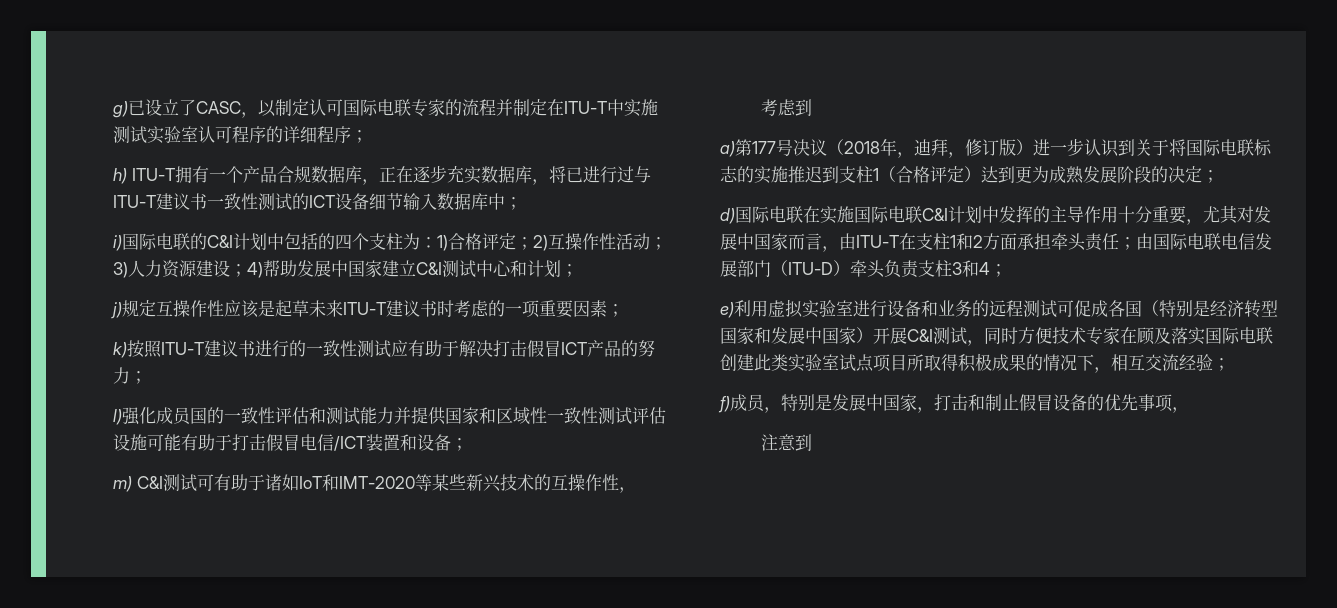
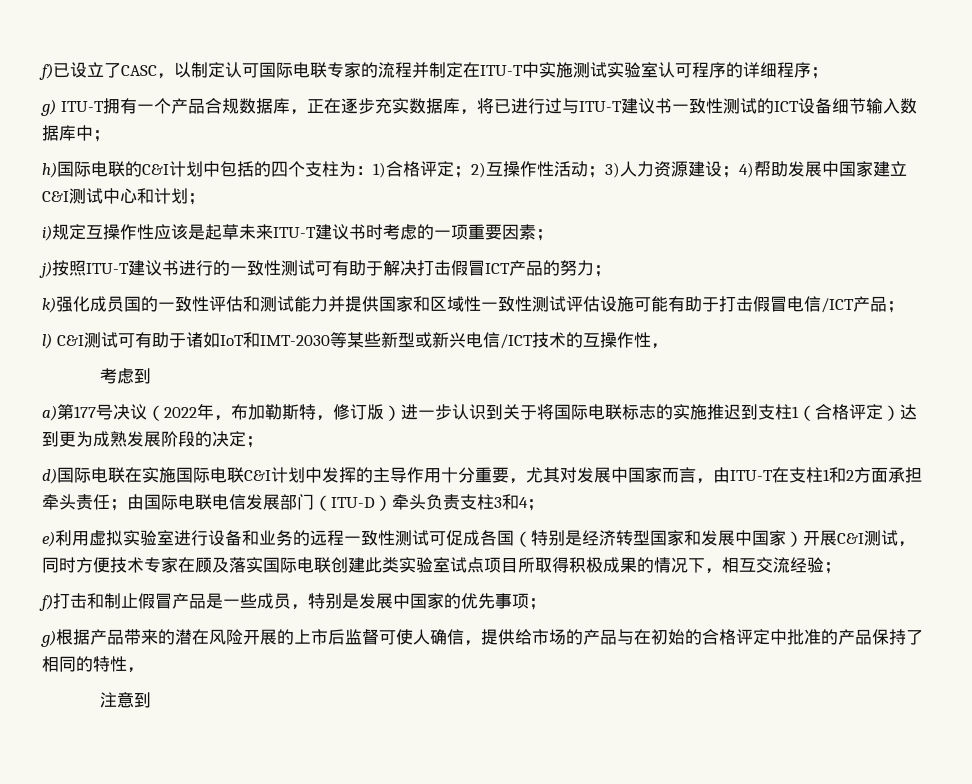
- g)已设立了CASC，以制定认可国际电联专家的流程并制定在ITU-T中实施测试实验室认可程序的详细程序；
+ f)已设立了CASC，以制定认可国际电联专家的流程并制定在ITU-T中实施测试实验室认可程序的详细程序；
- h) ITU-T拥有一个产品合规数据库，正在逐步充实数据库，将已进行过与ITU-T建议书一致性测试的ICT设备细节输入数据库中；
+ g) ITU-T拥有一个产品合规数据库，正在逐步充实数据库，将已进行过与ITU-T建议书一致性测试的ICT设备细节输入数据库中；
- i)国际电联的C&I计划中包括的四个支柱为：1)合格评定；2)互操作性活动；3)人力资源建设；4)帮助发展中国家建立C&I测试中心和计划；
+ h)国际电联的C&I计划中包括的四个支柱为：1)合格评定；2)互操作性活动；3)人力资源建设；4)帮助发展中国家建立C&I测试中心和计划；
- j)规定互操作性应该是起草未来ITU-T建议书时考虑的一项重要因素；
+ i)规定互操作性应该是起草未来ITU-T建议书时考虑的一项重要因素；
- k)按照ITU-T建议书进行的一致性测试应有助于解决打击假冒ICT产品的努力；
+ j)按照ITU-T建议书进行的一致性测试可有助于解决打击假冒ICT产品的努力；
- l)强化成员国的一致性评估和测试能力并提供国家和区域性一致性测试评估设施可能有助于打击假冒电信/ICT装置和设备；
- m) C&I测试可有助于诸如IoT和IMT-2020等某些新兴技术的互操作性，
+ k)强化成员国的一致性评估和测试能力并提供国家和区域性一致性测试评估设施可能有助于打击假冒电信/ICT产品；
+ l) C&I测试可有助于诸如IoT和IMT-2030等某些新型或新兴电信/ICT技术的互操作性，
- a)第177号决议（2018年，迪拜，修订版）进一步认识到关于将国际电联标志的实施推迟到支柱1（合格评定）达到更为成熟发展阶段的决定；
+ a)第177号决议（2022年，布加勒斯特，修订版）进一步认识到关于将国际电联标志的实施推迟到支柱1（合格评定）达到更为成熟发展阶段的决定；
- e)利用虚拟实验室进行设备和业务的远程测试可促成各国（特别是经济转型国家和发展中国家）开展C&I测试，同时方便技术专家在顾及落实国际电联创建此类实验室试点项目所取得积极成果的情况下，相互交流经验；
+ e)利用虚拟实验室进行设备和业务的远程一致性测试可促成各国（特别是经济转型国家和发展中国家）开展C&I测试，同时方便技术专家在顾及落实国际电联创建此类实验室试点项目所取得积极成果的情况下，相互交流经验；
- f)成员，特别是发展中国家，打击和制止假冒设备的优先事项，
+ f)打击和制止假冒产品是一些成员，特别是发展中国家的优先事项；
+ g)根据产品带来的潜在风险开展的上市后监督可使人确信，提供给市场的产品与在初始的合格评定中批准的产品保持了相同的特性，

